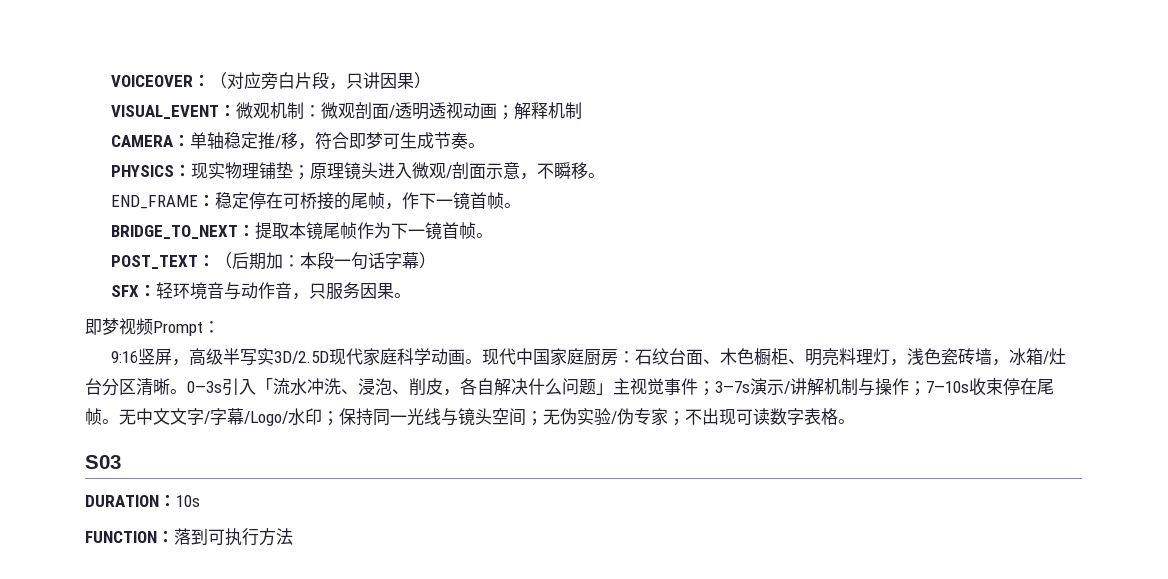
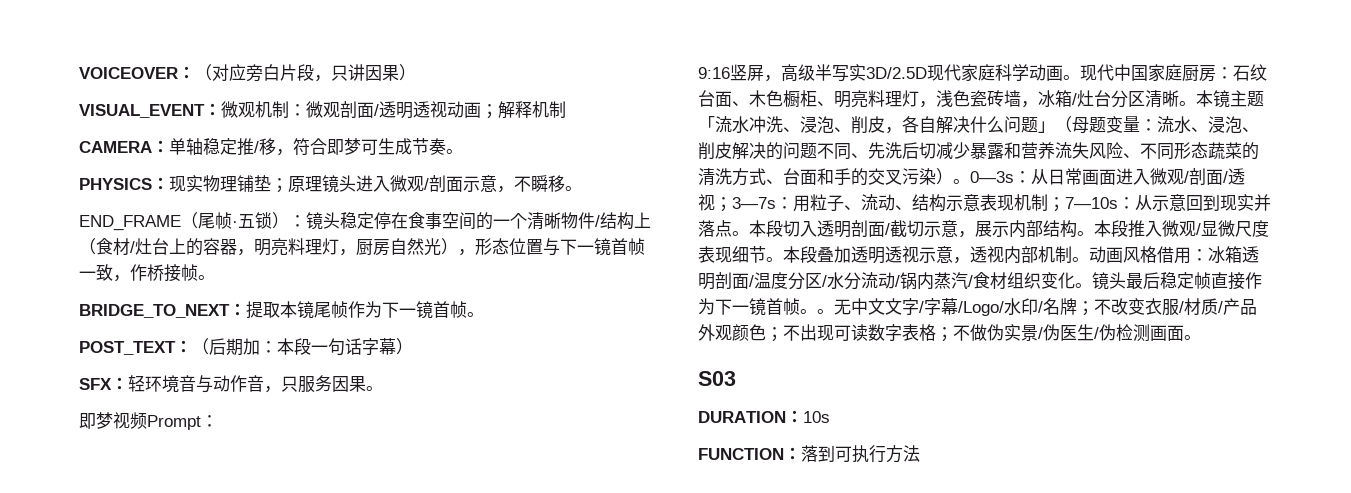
- END_FRAME：稳定停在可桥接的尾帧，作下一镜首帧。
+ END_FRAME（尾帧·五锁）：镜头稳定停在食事空间的一个清晰物件/结构上（食材/灶台上的容器，明亮料理灯，厨房自然光），形态位置与下一镜首帧一致，作桥接帧。
- 0—3s引入「流水冲洗、浸泡、削皮，各自解决什么问题」主视觉事件；3—7s演示/讲解机制与操作；7—10s收束停在尾帧。
+ 本镜主题「流水冲洗、浸泡、削皮，各自解决什么问题」（母题变量：流水、浸泡、削皮解决的问题不同、先洗后切减少暴露和营养流失风险、不同形态蔬菜的清洗方式、台面和手的交叉污染）。0—3s：从日常画面进入微观/剖面/透视；3—7s：用粒子、流动、结构示意表现机制；7—10s：从示意回到现实并落点。本段切入透明剖面/截切示意，展示内部结构。本段推入微观/显微尺度表现细节。本段叠加透明透视示意，透视内部机制。动画风格借用：冰箱透明剖面/温度分区/水分流动/锅内蒸汽/食材组织变化。镜头最后稳定帧直接作为下一镜首帧。。
- 无中文文字/字幕/Logo/水印；保持同一光线与镜头空间；无伪实验/伪专家；不出现可读数字表格。
+ 无中文文字/字幕/Logo/水印/名牌；不改变衣服/材质/产品外观颜色；不出现可读数字表格；不做伪实景/伪医生/伪检测画面。

